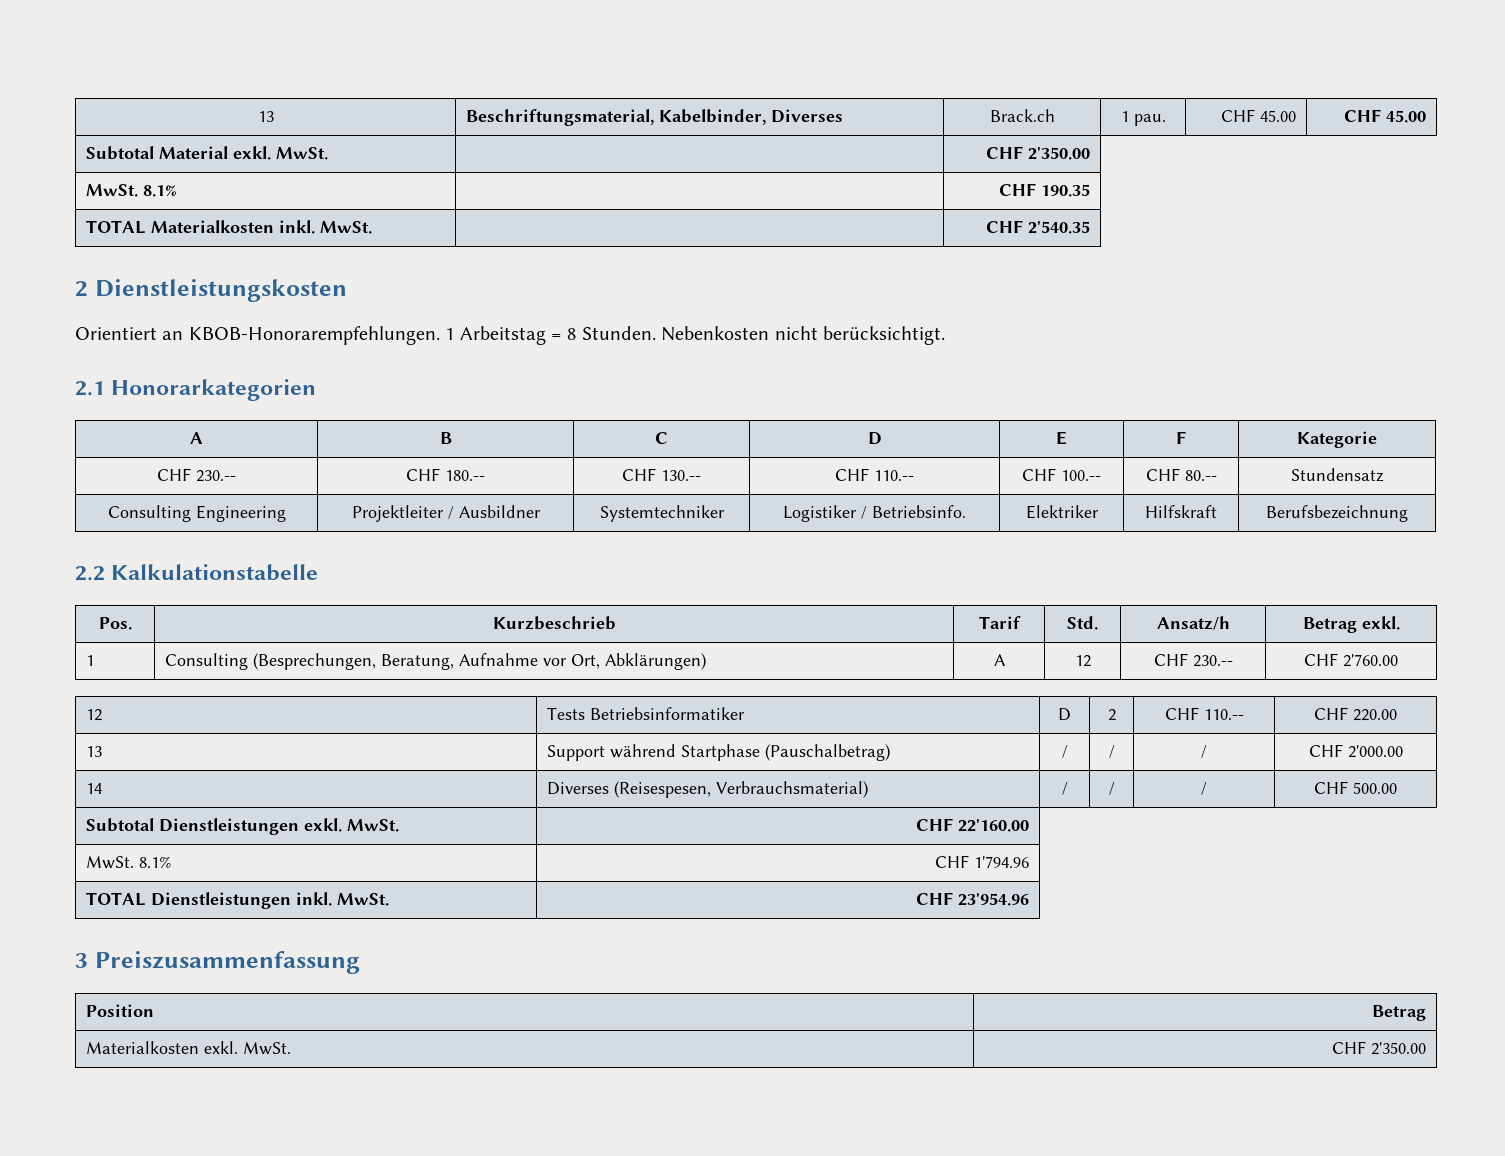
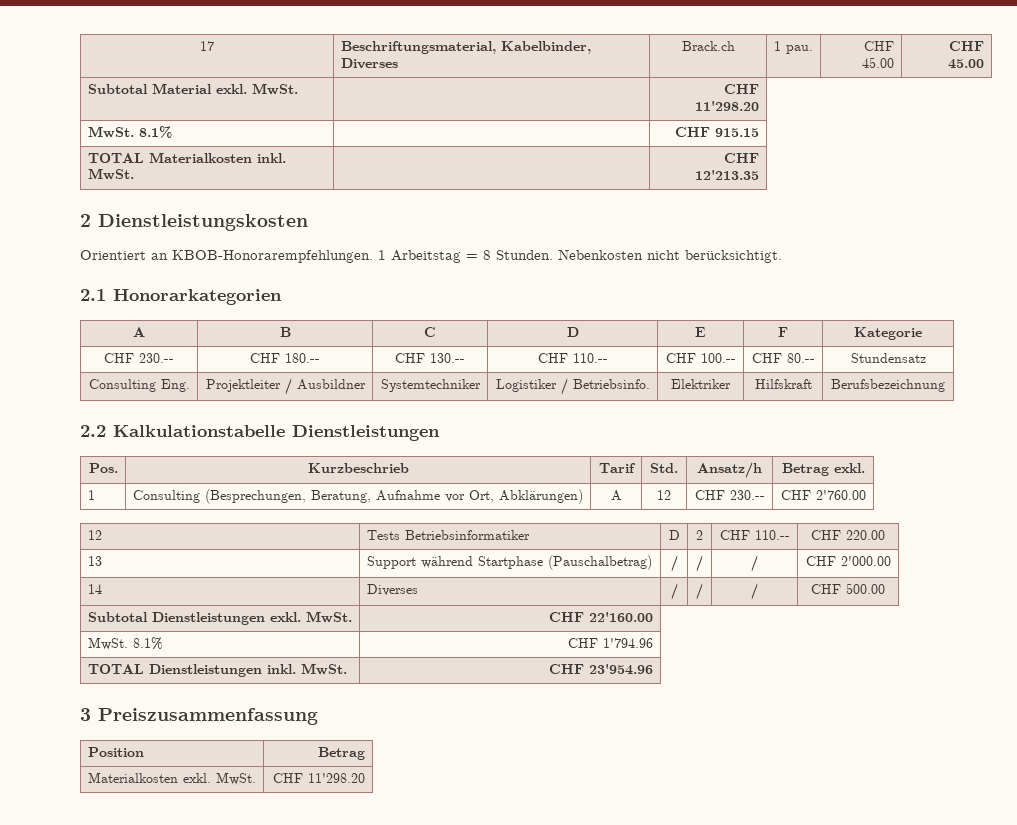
- 13 | Beschriftungsmaterial, Kabelbinder, Diverses | Brack.ch | 1 pau. | CHF 45.00 | CHF 45.00
+ 17 | Beschriftungsmaterial, Kabelbinder, Diverses | Brack.ch | 1 pau. | CHF 45.00 | CHF 45.00
- Subtotal Material exkl. MwSt. | | CHF 2'350.00
+ Subtotal Material exkl. MwSt. | | CHF 11'298.20
- MwSt. 8.1% | | CHF 190.35
+ MwSt. 8.1% | | CHF 915.15
- TOTAL Materialkosten inkl. MwSt. | | CHF 2'540.35
+ TOTAL Materialkosten inkl. MwSt. | | CHF 12'213.35
- Consulting Engineering | Projektleiter / Ausbildner | Systemtechniker | Logistiker / Betriebsinfo. | Elektriker | Hilfskraft | Berufsbezeichnung
+ Consulting Eng. | Projektleiter / Ausbildner | Systemtechniker | Logistiker / Betriebsinfo. | Elektriker | Hilfskraft | Berufsbezeichnung
- 2.2 Kalkulationstabelle
+ 2.2 Kalkulationstabelle Dienstleistungen
- 14 | Diverses (Reisespesen, Verbrauchsmaterial) | / | / | / | CHF 500.00
+ 14 | Diverses | / | / | / | CHF 500.00
- Materialkosten exkl. MwSt. | CHF 2'350.00
+ Materialkosten exkl. MwSt. | CHF 11'298.20

